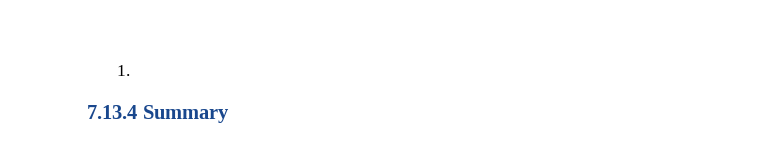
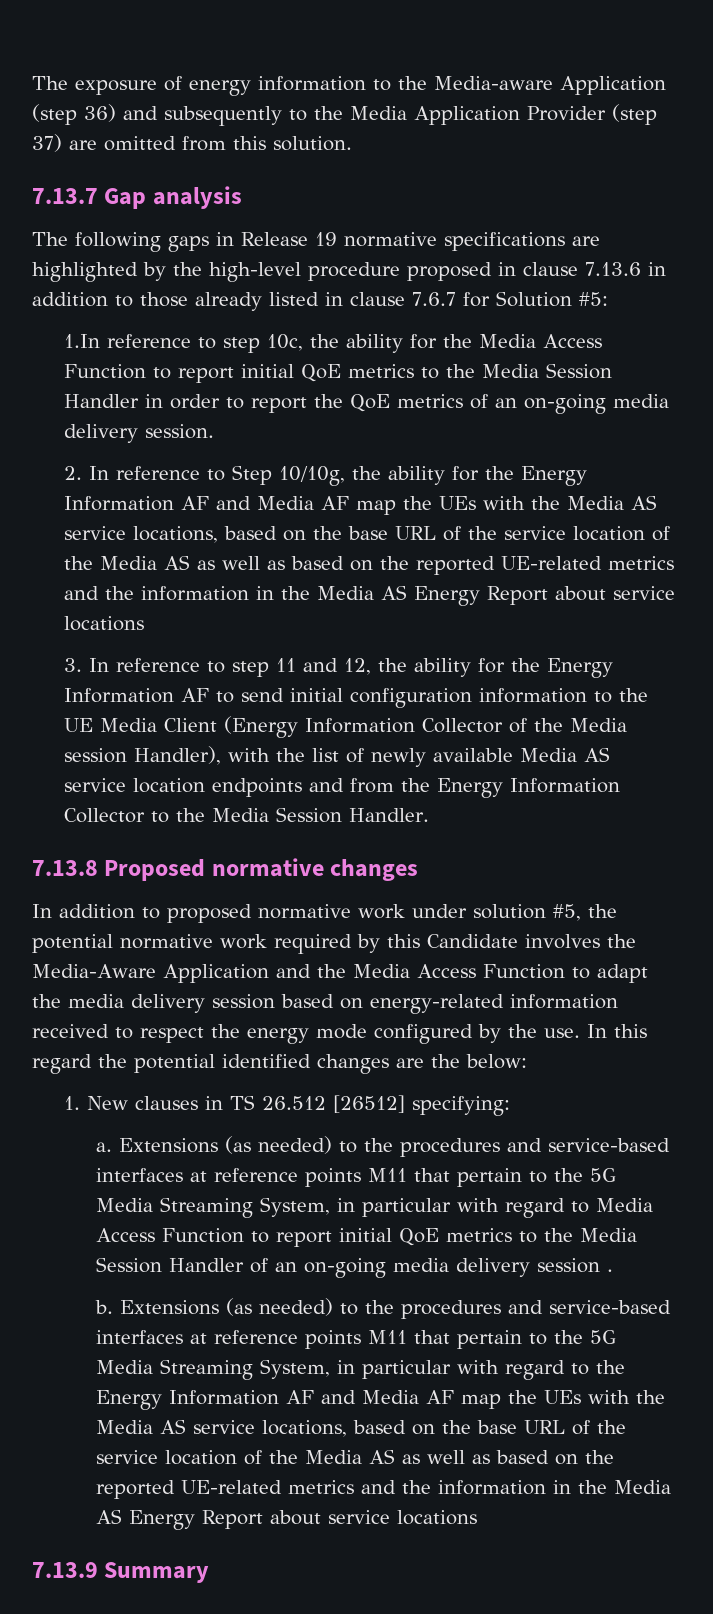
- 1.
- 7.13.4 Summary
+ The exposure of energy information to the Media-aware Application (step 36) and subsequently to the Media Application Provider (step 37) are omitted from this solution.
+ 7.13.7 Gap analysis
+ The following gaps in Release 19 normative specifications are highlighted by the high-level procedure proposed in clause 7.13.6 in addition to those already listed in clause 7.6.7 for Solution #5:
+ 1.In reference to step 10c, the ability for the Media Access Function to report initial QoE metrics to the Media Session Handler in order to report the QoE metrics of an on-going media delivery session.
+ 2. In reference to Step 10/10g, the ability for the Energy Information AF and Media AF map the UEs with the Media AS service locations, based on the base URL of the service location of the Media AS as well as based on the reported UE-related metrics and the information in the Media AS Energy Report about service locations
+ 3. In reference to step 11 and 12, the ability for the Energy Information AF to send initial configuration information to the UE Media Client (Energy Information Collector of the Media session Handler), with the list of newly available Media AS service location endpoints and from the Energy Information Collector to the Media Session Handler.
+ 7.13.8 Proposed normative changes
+ In addition to proposed normative work under solution #5, the potential normative work required by this Candidate involves the Media-Aware Application and the Media Access Function to adapt the media delivery session based on energy-related information received to respect the energy mode configured by the use. In this regard the potential identified changes are the below:
+ 1. New clauses in TS 26.512 [26512] specifying:
+ a. Extensions (as needed) to the procedures and service-based interfaces at reference points M11 that pertain to the 5G Media Streaming System, in particular with regard to Media Access Function to report initial QoE metrics to the Media Session Handler of an on-going media delivery session .
+ b. Extensions (as needed) to the procedures and service-based interfaces at reference points M11 that pertain to the 5G Media Streaming System, in particular with regard to the Energy Information AF and Media AF map the UEs with the Media AS service locations, based on the base URL of the service location of the Media AS as well as based on the reported UE-related metrics and the information in the Media AS Energy Report about service locations
+ 7.13.9 Summary

